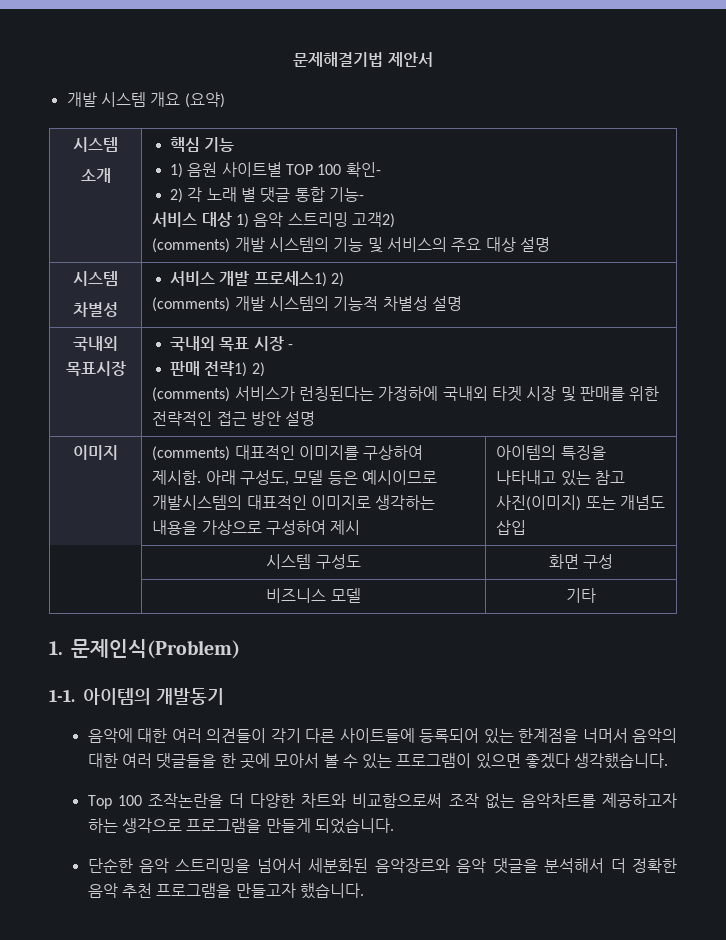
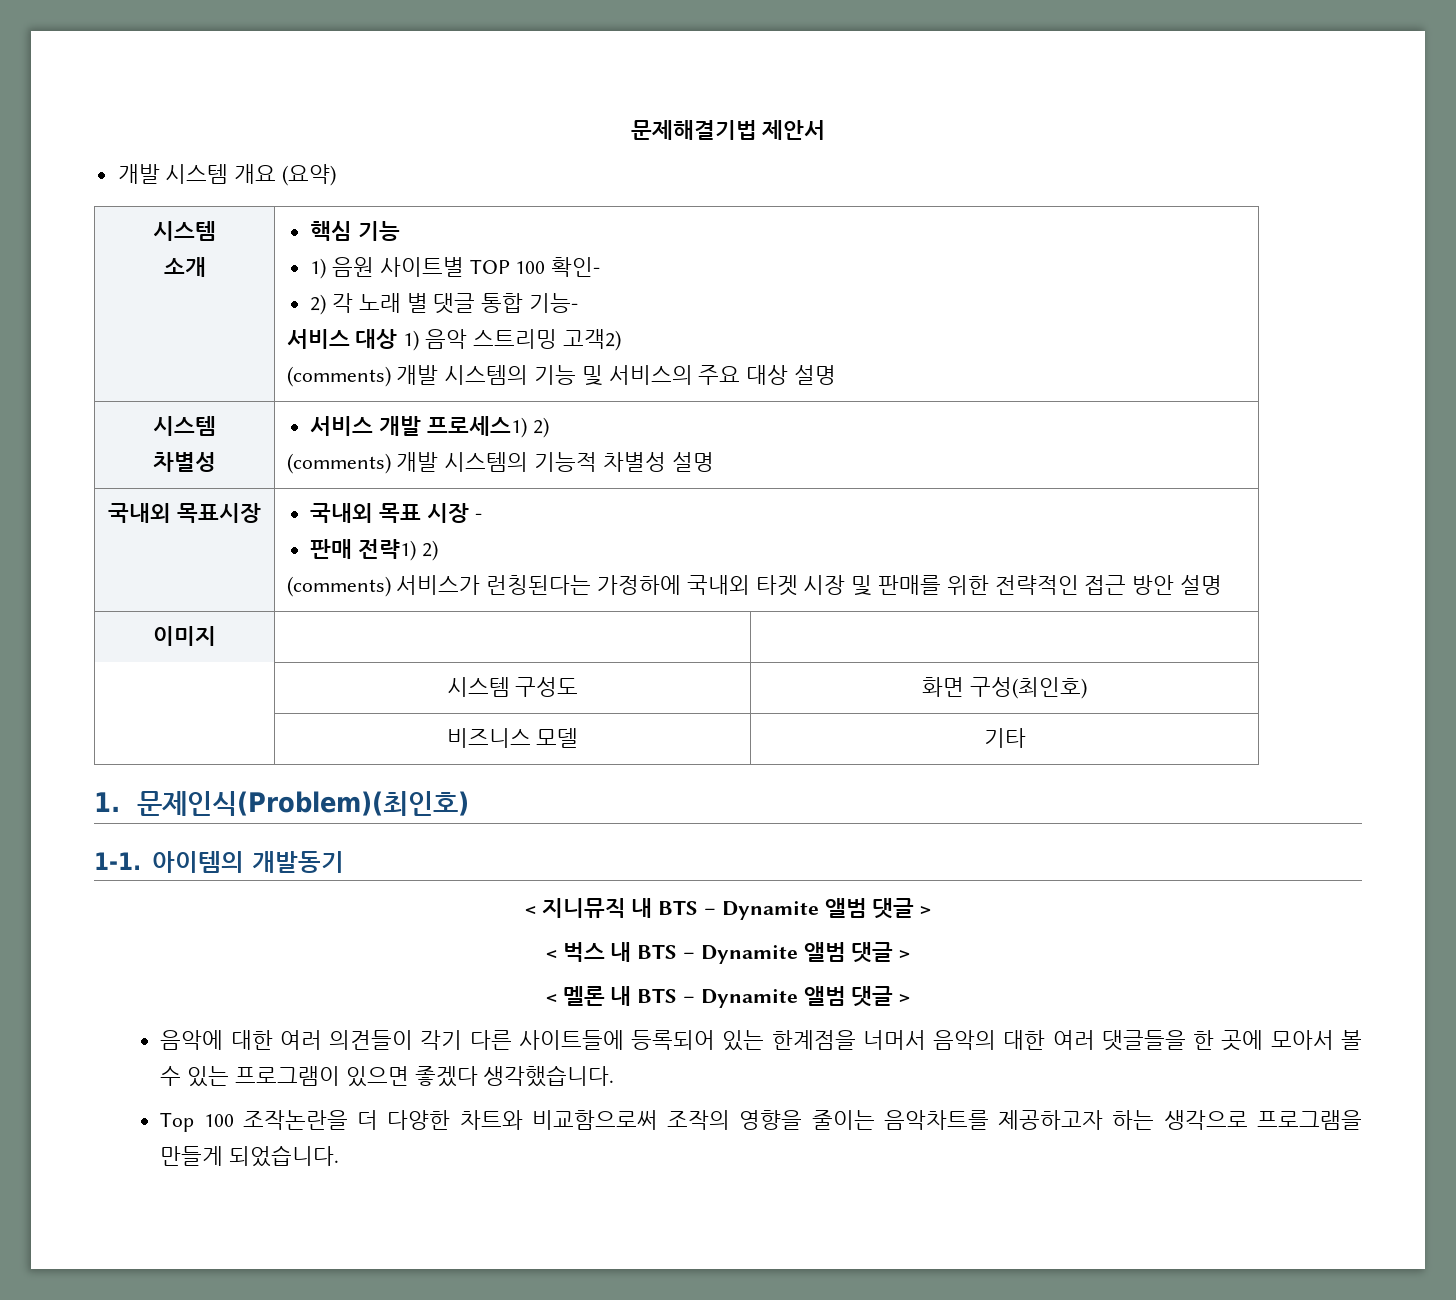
- 이미지 | (comments) 대표적인 이미지를 구상하여 제시함. 아래 구성도, 모델 등은 예시이므로 개발시스템의 대표적인 이미지로 생각하는 내용을 가상으로 구성하여 제시 | 아이템의 특징을 나타내고 있는 참고 사진(이미지) 또는 개념도 삽입
+ 이미지 | |
- | 시스템 구성도 | 화면 구성
+ | 시스템 구성도 | 화면 구성(최인호)
- 1. 문제인식(Problem)
+ 1. 문제인식(Problem)(최인호)
+ < 지니뮤직 내 BTS – Dynamite 앨범 댓글 >
+ < 벅스 내 BTS – Dynamite 앨범 댓글 >
+ < 멜론 내 BTS – Dynamite 앨범 댓글 >
- Top 100 조작논란을 더 다양한 차트와 비교함으로써 조작 없는 음악차트를 제공하고자 하는 생각으로 프로그램을 만들게 되었습니다.
+ Top 100 조작논란을 더 다양한 차트와 비교함으로써 조작의 영향을 줄이는 음악차트를 제공하고자 하는 생각으로 프로그램을 만들게 되었습니다.
- 단순한 음악 스트리밍을 넘어서 세분화된 음악장르와 음악 댓글을 분석해서 더 정확한 음악 추천 프로그램을 만들고자 했습니다.

